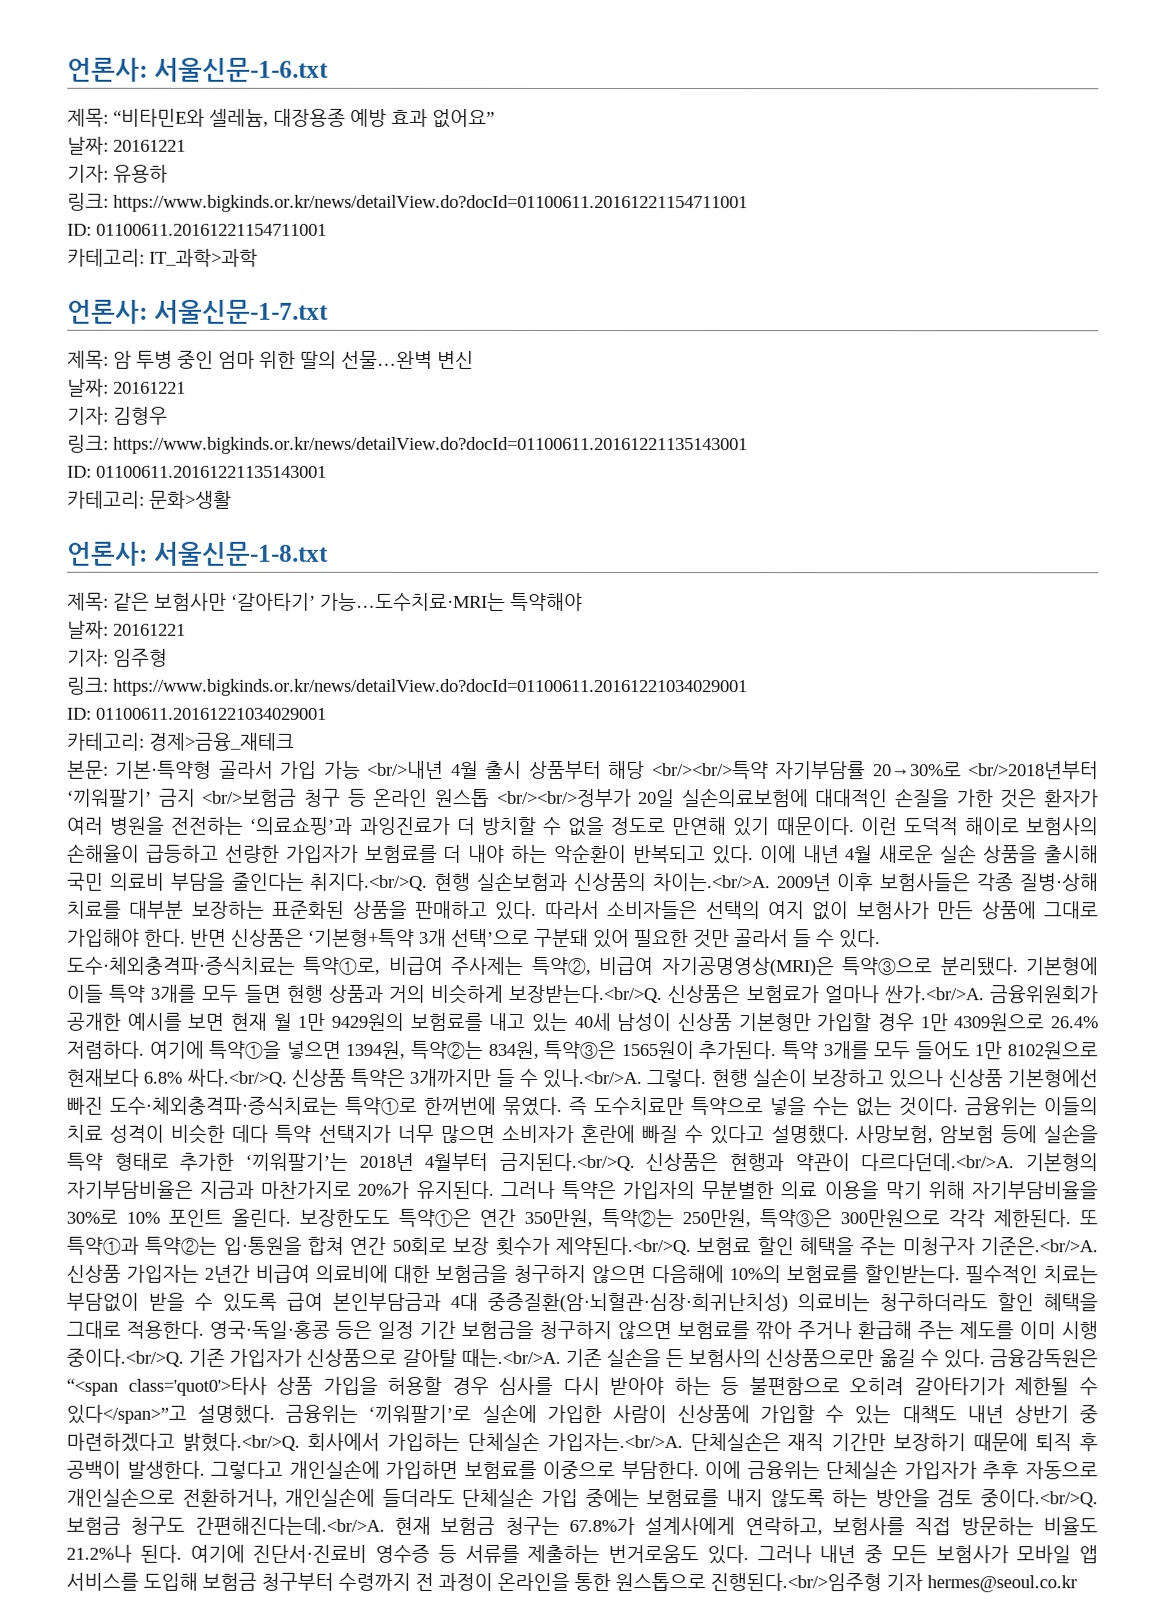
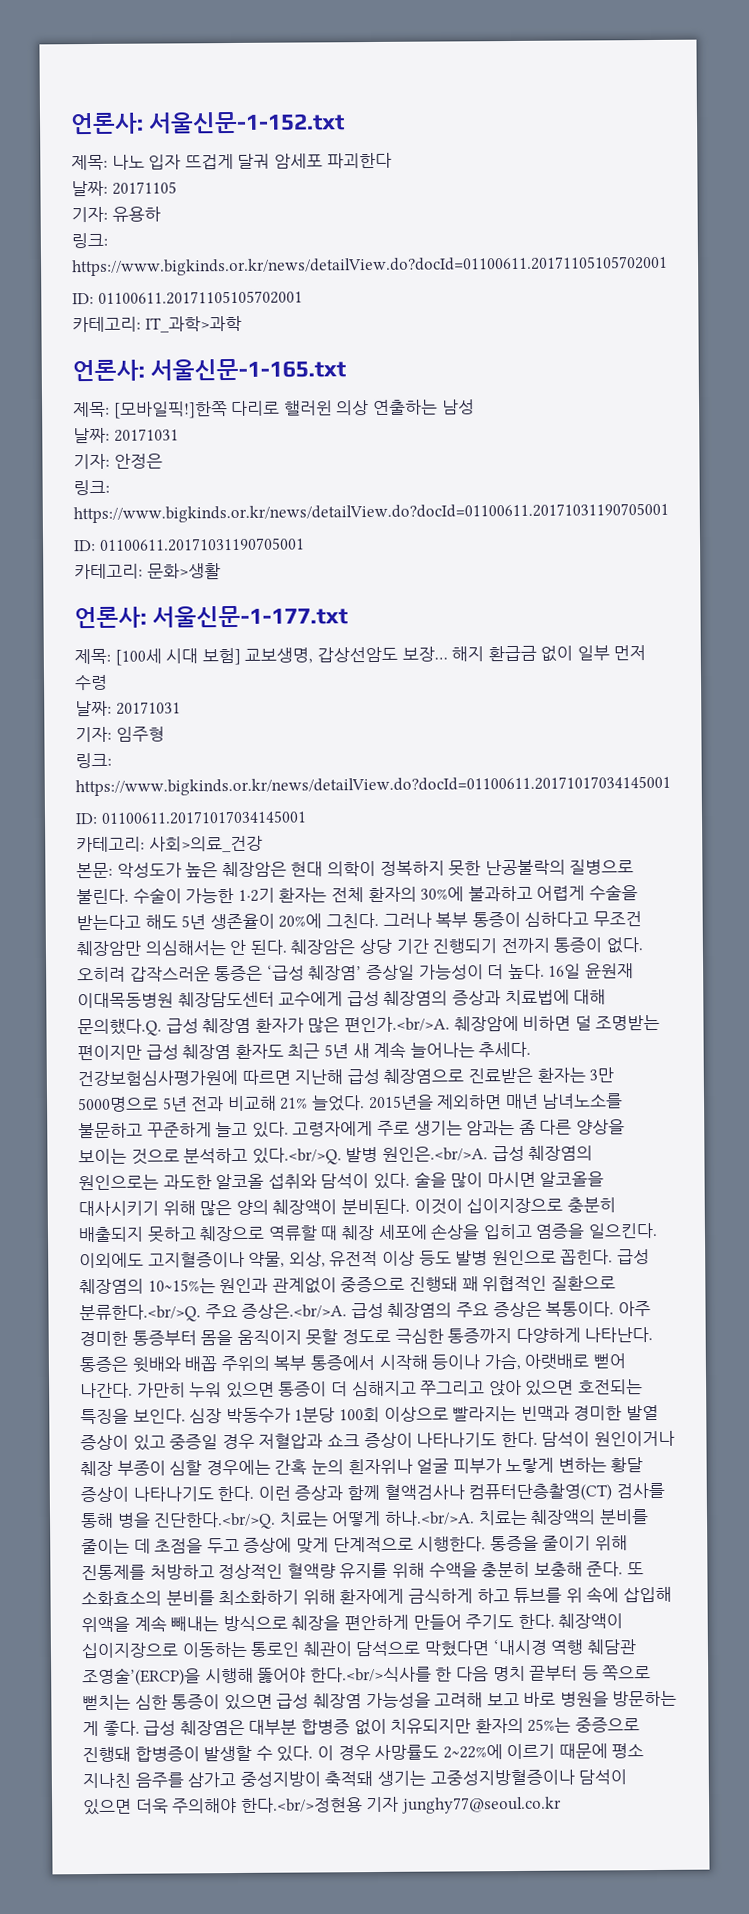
- 언론사: 서울신문-1-6.txt
- 제목: “비타민E와 셀레늄, 대장용종 예방 효과 없어요”
- 날짜: 20161221
+ 언론사: 서울신문-1-152.txt
+ 제목: 나노 입자 뜨겁게 달궈 암세포 파괴한다
+ 날짜: 20171105
- 링크: https://www.bigkinds.or.kr/news/detailView.do?docId=01100611.20161221154711001
- ID: 01100611.20161221154711001
+ 링크: https://www.bigkinds.or.kr/news/detailView.do?docId=01100611.20171105105702001
+ ID: 01100611.20171105105702001
- 언론사: 서울신문-1-7.txt
- 제목: 암 투병 중인 엄마 위한 딸의 선물…완벽 변신
- 날짜: 20161221
- 기자: 김형우
- 링크: https://www.bigkinds.or.kr/news/detailView.do?docId=01100611.20161221135143001
- ID: 01100611.20161221135143001
+ 언론사: 서울신문-1-165.txt
+ 제목: [모바일픽!]한쪽 다리로 핼러윈 의상 연출하는 남성
+ 날짜: 20171031
+ 기자: 안정은
+ 링크: https://www.bigkinds.or.kr/news/detailView.do?docId=01100611.20171031190705001
+ ID: 01100611.20171031190705001
- 언론사: 서울신문-1-8.txt
- 제목: 같은 보험사만 ‘갈아타기’ 가능…도수치료·MRI는 특약해야
- 날짜: 20161221
+ 언론사: 서울신문-1-177.txt
+ 제목: [100세 시대 보험] 교보생명, 갑상선암도 보장… 해지 환급금 없이 일부 먼저 수령
+ 날짜: 20171031
- 링크: https://www.bigkinds.or.kr/news/detailView.do?docId=01100611.20161221034029001
- ID: 01100611.20161221034029001
- 카테고리: 경제>금융_재테크
+ 링크: https://www.bigkinds.or.kr/news/detailView.do?docId=01100611.20171017034145001
+ ID: 01100611.20171017034145001
+ 카테고리: 사회>의료_건강
- 본문: 기본·특약형 골라서 가입 가능 <br/>내년 4월 출시 상품부터 해당 <br/><br/>특약 자기부담률 20→30%로 <br/>2018년부터 ‘끼워팔기’ 금지 <br/>보험금 청구 등 온라인 원스톱 <br/><br/>정부가 20일 실손의료보험에 대대적인 손질을 가한 것은 환자가 여러 병원을 전전하는 ‘의료쇼핑’과 과잉진료가 더 방치할 수 없을 정도로 만연해 있기 때문이다. 이런 도덕적 해이로 보험사의 손해율이 급등하고 선량한 가입자가 보험료를 더 내야 하는 악순환이 반복되고 있다. 이에 내년 4월 새로운 실손 상품을 출시해 국민 의료비 부담을 줄인다는 취지다.<br/>Q. 현행 실손보험과 신상품의 차이는.<br/>A. 2009년 이후 보험사들은 각종 질병·상해 치료를 대부분 보장하는 표준화된 상품을 판매하고 있다. 따라서 소비자들은 선택의 여지 없이 보험사가 만든 상품에 그대로 가입해야 한다. 반면 신상품은 ‘기본형+특약 3개 선택’으로 구분돼 있어 필요한 것만 골라서 들 수 있다. 도수·체외충격파·증식치료는 특약①로, 비급여 주사제는 특약②, 비급여 자기공명영상(MRI)은 특약③으로 분리됐다. 기본형에 이들 특약 3개를 모두 들면 현행 상품과 거의 비슷하게 보장받는다.<br/>Q. 신상품은 보험료가 얼마나 싼가.<br/>A. 금융위원회가 공개한 예시를 보면 현재 월 1만 9429원의 보험료를 내고 있는 40세 남성이 신상품 기본형만 가입할 경우 1만 4309원으로 26.4% 저렴하다. 여기에 특약①을 넣으면 1394원, 특약②는 834원, 특약③은 1565원이 추가된다. 특약 3개를 모두 들어도 1만 8102원으로 현재보다 6.8% 싸다.<br/>Q. 신상품 특약은 3개까지만 들 수 있나.<br/>A. 그렇다. 현행 실손이 보장하고 있으나 신상품 기본형에선 빠진 도수·체외충격파·증식치료는 특약①로 한꺼번에 묶였다. 즉 도수치료만 특약으로 넣을 수는 없는 것이다. 금융위는 이들의 치료 성격이 비슷한 데다 특약 선택지가 너무 많으면 소비자가 혼란에 빠질 수 있다고 설명했다. 사망보험, 암보험 등에 실손을 특약 형태로 추가한 ‘끼워팔기’는 2018년 4월부터 금지된다.<br/>Q. 신상품은 현행과 약관이 다르다던데.<br/>A. 기본형의 자기부담비율은 지금과 마찬가지로 20%가 유지된다. 그러나 특약은 가입자의 무분별한 의료 이용을 막기 위해 자기부담비율을 30%로 10% 포인트 올린다. 보장한도도 특약①은 연간 350만원, 특약②는 250만원, 특약③은 300만원으로 각각 제한된다. 또 특약①과 특약②는 입·통원을 합쳐 연간 50회로 보장 횟수가 제약된다.<br/>Q. 보험료 할인 혜택을 주는 미청구자 기준은.<br/>A. 신상품 가입자는 2년간 비급여 의료비에 대한 보험금을 청구하지 않으면 다음해에 10%의 보험료를 할인받는다. 필수적인 치료는 부담없이 받을 수 있도록 급여 본인부담금과 4대 중증질환(암·뇌혈관·심장·희귀난치성) 의료비는 청구하더라도 할인 혜택을 그대로 적용한다. 영국·독일·홍콩 등은 일정 기간 보험금을 청구하지 않으면 보험료를 깎아 주거나 환급해 주는 제도를 이미 시행 중이다.<br/>Q. 기존 가입자가 신상품으로 갈아탈 때는.<br/>A. 기존 실손을 든 보험사의 신상품으로만 옮길 수 있다. 금융감독원은 “<span class='quot0'>타사 상품 가입을 허용할 경우 심사를 다시 받아야 하는 등 불편함으로 오히려 갈아타기가 제한될 수 있다</span>”고 설명했다. 금융위는 ‘끼워팔기’로 실손에 가입한 사람이 신상품에 가입할 수 있는 대책도 내년 상반기 중 마련하겠다고 밝혔다.<br/>Q. 회사에서 가입하는 단체실손 가입자는.<br/>A. 단체실손은 재직 기간만 보장하기 때문에 퇴직 후 공백이 발생한다. 그렇다고 개인실손에 가입하면 보험료를 이중으로 부담한다. 이에 금융위는 단체실손 가입자가 추후 자동으로 개인실손으로 전환하거나, 개인실손에 들더라도 단체실손 가입 중에는 보험료를 내지 않도록 하는 방안을 검토 중이다.<br/>Q. 보험금 청구도 간편해진다는데.<br/>A. 현재 보험금 청구는 67.8%가 설계사에게 연락하고, 보험사를 직접 방문하는 비율도 21.2%나 된다. 여기에 진단서·진료비 영수증 등 서류를 제출하는 번거로움도 있다. 그러나 내년 중 모든 보험사가 모바일 앱 서비스를 도입해 보험금 청구부터 수령까지 전 과정이 온라인을 통한 원스톱으로 진행된다.<br/>임주형 기자 hermes@seoul.co.kr
+ 본문: 악성도가 높은 췌장암은 현대 의학이 정복하지 못한 난공불락의 질병으로 불린다. 수술이 가능한 1·2기 환자는 전체 환자의 30%에 불과하고 어렵게 수술을 받는다고 해도 5년 생존율이 20%에 그친다. 그러나 복부 통증이 심하다고 무조건 췌장암만 의심해서는 안 된다. 췌장암은 상당 기간 진행되기 전까지 통증이 없다. 오히려 갑작스러운 통증은 ‘급성 췌장염’ 증상일 가능성이 더 높다. 16일 윤원재 이대목동병원 췌장담도센터 교수에게 급성 췌장염의 증상과 치료법에 대해 문의했다.Q. 급성 췌장염 환자가 많은 편인가.<br/>A. 췌장암에 비하면 덜 조명받는 편이지만 급성 췌장염 환자도 최근 5년 새 계속 늘어나는 추세다. 건강보험심사평가원에 따르면 지난해 급성 췌장염으로 진료받은 환자는 3만 5000명으로 5년 전과 비교해 21% 늘었다. 2015년을 제외하면 매년 남녀노소를 불문하고 꾸준하게 늘고 있다. 고령자에게 주로 생기는 암과는 좀 다른 양상을 보이는 것으로 분석하고 있다.<br/>Q. 발병 원인은.<br/>A. 급성 췌장염의 원인으로는 과도한 알코올 섭취와 담석이 있다. 술을 많이 마시면 알코올을 대사시키기 위해 많은 양의 췌장액이 분비된다. 이것이 십이지장으로 충분히 배출되지 못하고 췌장으로 역류할 때 췌장 세포에 손상을 입히고 염증을 일으킨다. 이외에도 고지혈증이나 약물, 외상, 유전적 이상 등도 발병 원인으로 꼽힌다. 급성 췌장염의 10~15%는 원인과 관계없이 중증으로 진행돼 꽤 위협적인 질환으로 분류한다.<br/>Q. 주요 증상은.<br/>A. 급성 췌장염의 주요 증상은 복통이다. 아주 경미한 통증부터 몸을 움직이지 못할 정도로 극심한 통증까지 다양하게 나타난다. 통증은 윗배와 배꼽 주위의 복부 통증에서 시작해 등이나 가슴, 아랫배로 뻗어 나간다. 가만히 누워 있으면 통증이 더 심해지고 쭈그리고 앉아 있으면 호전되는 특징을 보인다. 심장 박동수가 1분당 100회 이상으로 빨라지는 빈맥과 경미한 발열 증상이 있고 중증일 경우 저혈압과 쇼크 증상이 나타나기도 한다. 담석이 원인이거나 췌장 부종이 심할 경우에는 간혹 눈의 흰자위나 얼굴 피부가 노랗게 변하는 황달 증상이 나타나기도 한다. 이런 증상과 함께 혈액검사나 컴퓨터단층촬영(CT) 검사를 통해 병을 진단한다.<br/>Q. 치료는 어떻게 하나.<br/>A. 치료는 췌장액의 분비를 줄이는 데 초점을 두고 증상에 맞게 단계적으로 시행한다. 통증을 줄이기 위해 진통제를 처방하고 정상적인 혈액량 유지를 위해 수액을 충분히 보충해 준다. 또 소화효소의 분비를 최소화하기 위해 환자에게 금식하게 하고 튜브를 위 속에 삽입해 위액을 계속 빼내는 방식으로 췌장을 편안하게 만들어 주기도 한다. 췌장액이 십이지장으로 이동하는 통로인 췌관이 담석으로 막혔다면 ‘내시경 역행 췌담관 조영술’(ERCP)을 시행해 뚫어야 한다.<br/>식사를 한 다음 명치 끝부터 등 쪽으로 뻗치는 심한 통증이 있으면 급성 췌장염 가능성을 고려해 보고 바로 병원을 방문하는 게 좋다. 급성 췌장염은 대부분 합병증 없이 치유되지만 환자의 25%는 중증으로 진행돼 합병증이 발생할 수 있다. 이 경우 사망률도 2~22%에 이르기 때문에 평소 지나친 음주를 삼가고 중성지방이 축적돼 생기는 고중성지방혈증이나 담석이 있으면 더욱 주의해야 한다.<br/>정현용 기자 junghy77@seoul.co.kr

